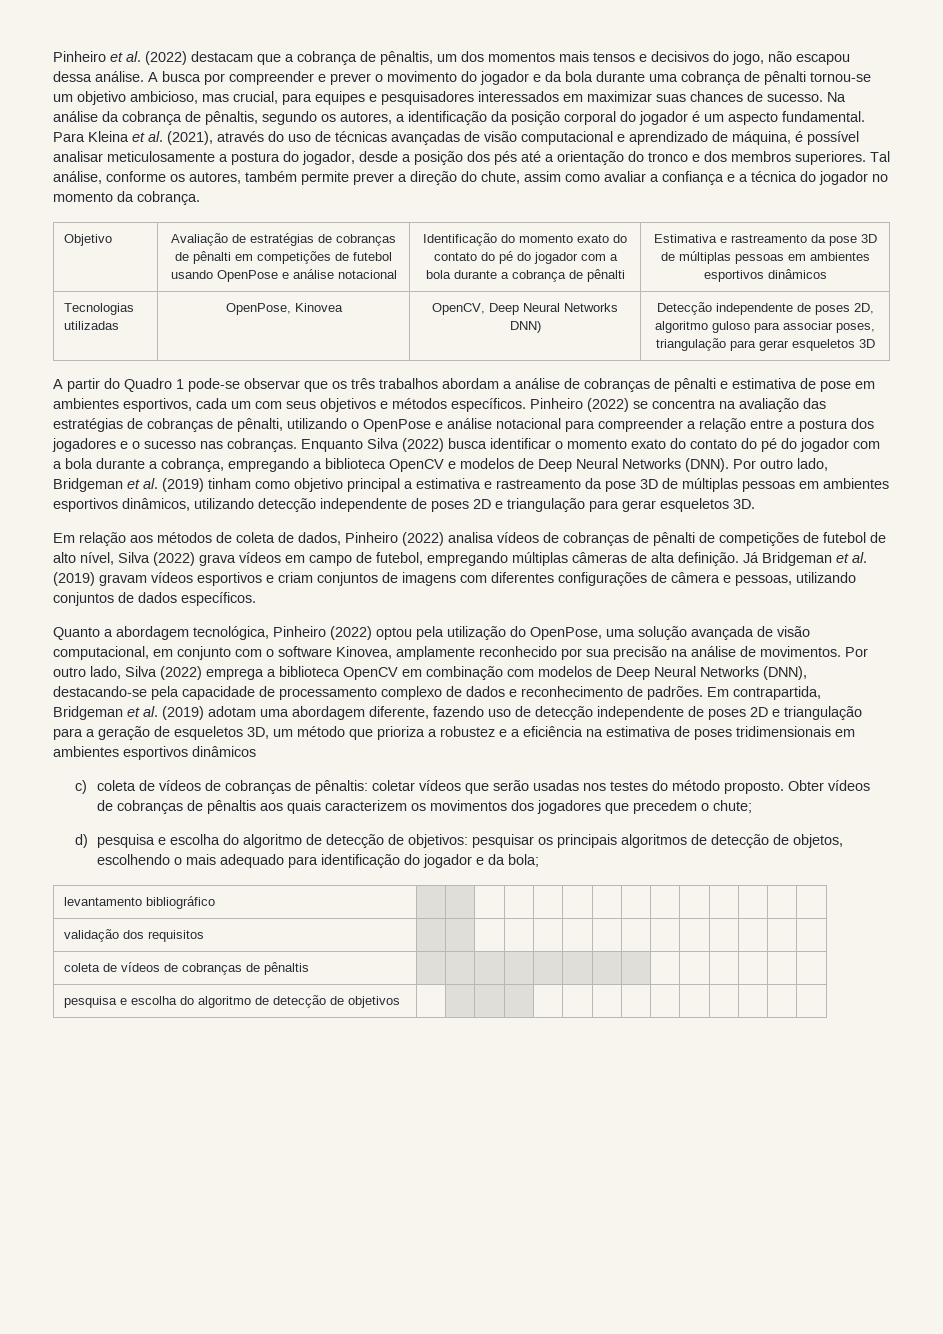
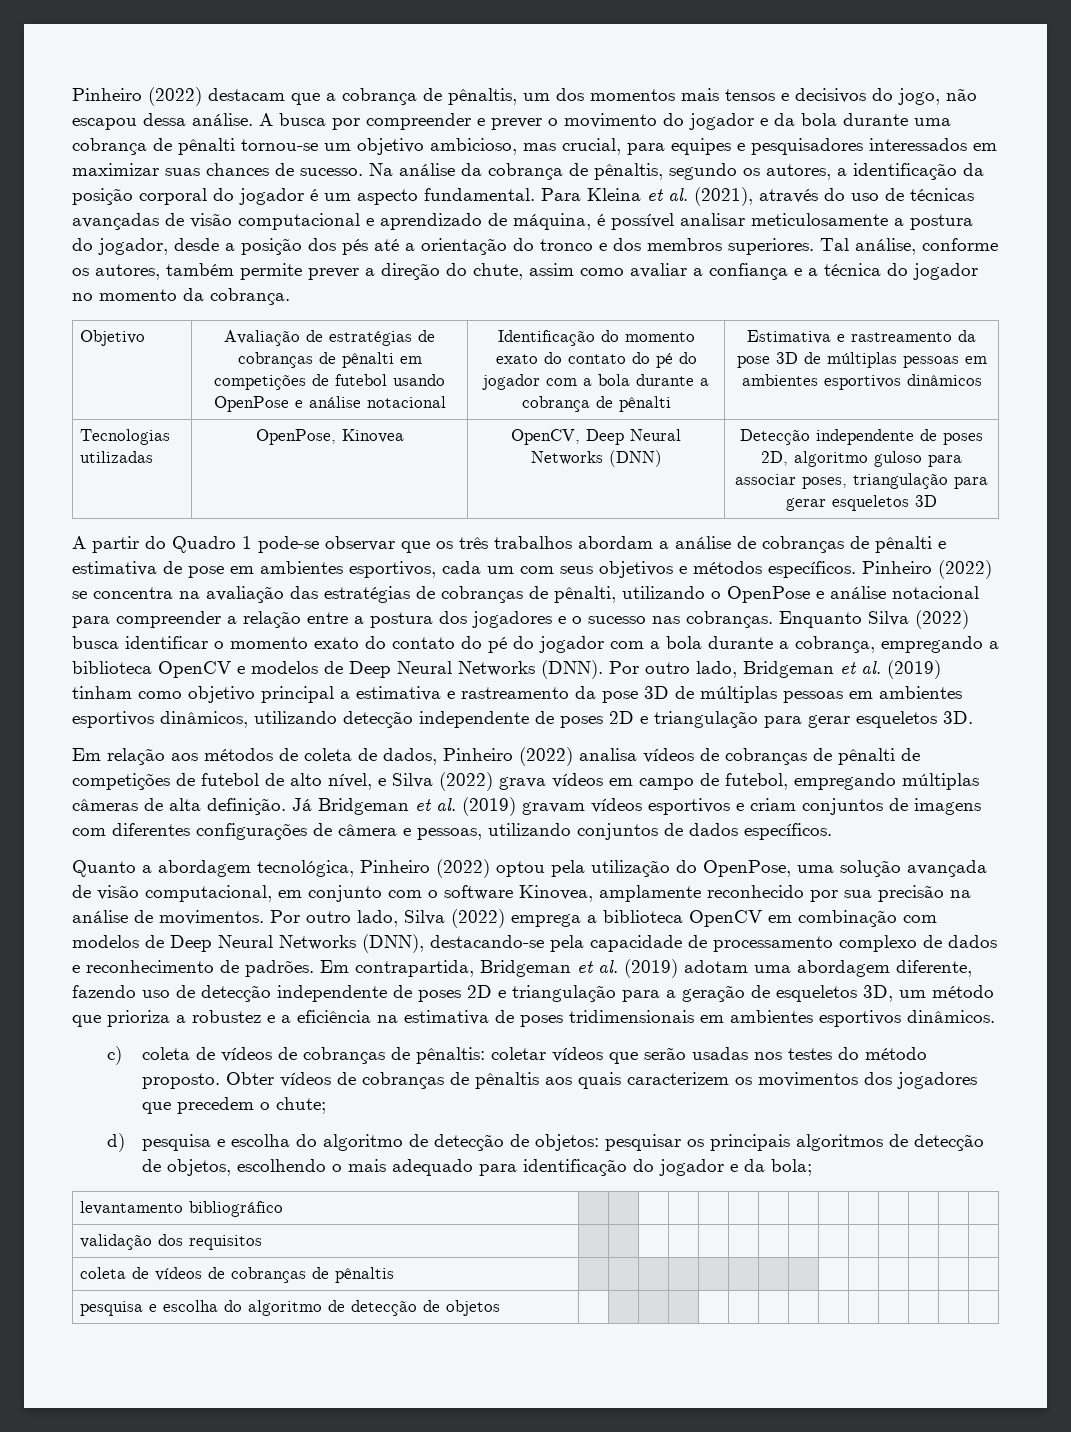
- Pinheiro et al. (2022) destacam que a cobrança de pênaltis, um dos momentos mais tensos e decisivos do jogo, não escapou dessa análise.
+ Pinheiro (2022) destacam que a cobrança de pênaltis, um dos momentos mais tensos e decisivos do jogo, não escapou dessa análise.
- Tecnologias utilizadas | OpenPose, Kinovea | OpenCV, Deep Neural Networks DNN) | Detecção independente de poses 2D, algoritmo guloso para associar poses, triangulação para gerar esqueletos 3D
+ Tecnologias utilizadas | OpenPose, Kinovea | OpenCV, Deep Neural Networks (DNN) | Detecção independente de poses 2D, algoritmo guloso para associar poses, triangulação para gerar esqueletos 3D
- Em relação aos métodos de coleta de dados, Pinheiro (2022) analisa vídeos de cobranças de pênalti de competições de futebol de alto nível, Silva (2022) grava vídeos em campo de futebol, empregando múltiplas câmeras de alta definição.
+ Em relação aos métodos de coleta de dados, Pinheiro (2022) analisa vídeos de cobranças de pênalti de competições de futebol de alto nível, e Silva (2022) grava vídeos em campo de futebol, empregando múltiplas câmeras de alta definição.
- Em contrapartida, Bridgeman et al. (2019) adotam uma abordagem diferente, fazendo uso de detecção independente de poses 2D e triangulação para a geração de esqueletos 3D, um método que prioriza a robustez e a eficiência na estimativa de poses tridimensionais em ambientes esportivos dinâmicos
+ Em contrapartida, Bridgeman et al. (2019) adotam uma abordagem diferente, fazendo uso de detecção independente de poses 2D e triangulação para a geração de esqueletos 3D, um método que prioriza a robustez e a eficiência na estimativa de poses tridimensionais em ambientes esportivos dinâmicos.
- d) pesquisa e escolha do algoritmo de detecção de objetivos: pesquisar os principais algoritmos de detecção de objetos, escolhendo o mais adequado para identificação do jogador e da bola;
+ d) pesquisa e escolha do algoritmo de detecção de objetos: pesquisar os principais algoritmos de detecção de objetos, escolhendo o mais adequado para identificação do jogador e da bola;
- pesquisa e escolha do algoritmo de detecção de objetivos | | | | | | | | | | | | | |
+ pesquisa e escolha do algoritmo de detecção de objetos | | | | | | | | | | | | | |

